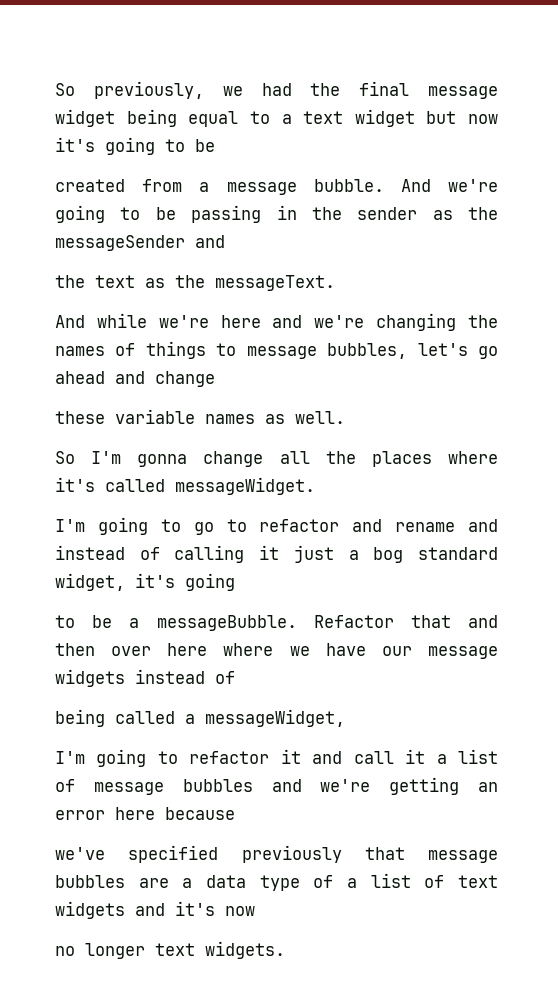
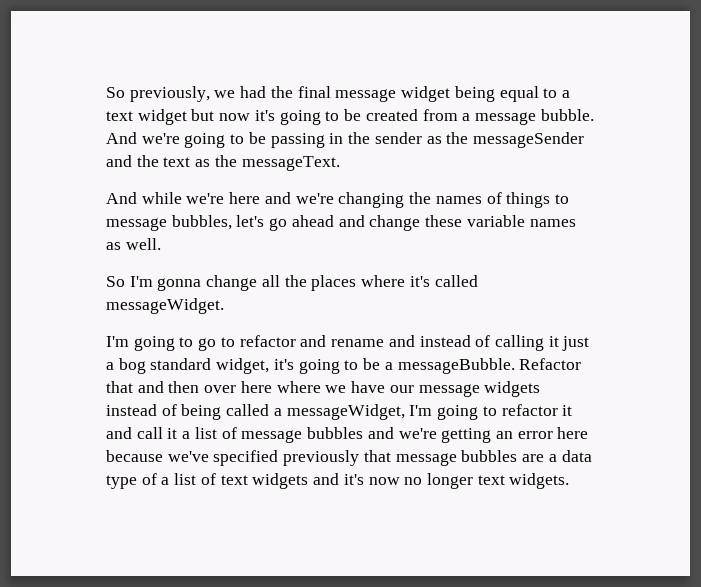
- So previously, we had the final message widget being equal to a text widget but now it's going to be
- created from a message bubble.
+ So previously, we had the final message widget being equal to a text widget but now it's going to be created from a message bubble.
- And we're going to be passing in the sender as the messageSender and
- the text as the messageText.
+ And we're going to be passing in the sender as the messageSender and the text as the messageText.
- And while we're here and we're changing the names of things to message bubbles, let's go ahead and change
- these variable names as well.
+ And while we're here and we're changing the names of things to message bubbles, let's go ahead and change these variable names as well.
- I'm going to go to refactor and rename and instead of calling it just a bog standard widget, it's going
- to be a messageBubble.
+ I'm going to go to refactor and rename and instead of calling it just a bog standard widget, it's going to be a messageBubble.
- Refactor that and then over here where we have our message widgets instead of
- being called a messageWidget,
- I'm going to refactor it and call it a list of message bubbles and we're getting an error here because
- we've specified previously that message bubbles are a data type of a list of text widgets and it's now
- no longer text widgets.
+ Refactor that and then over here where we have our message widgets instead of being called a messageWidget, I'm going to refactor it and call it a list of message bubbles and we're getting an error here because we've specified previously that message bubbles are a data type of a list of text widgets and it's now no longer text widgets.

